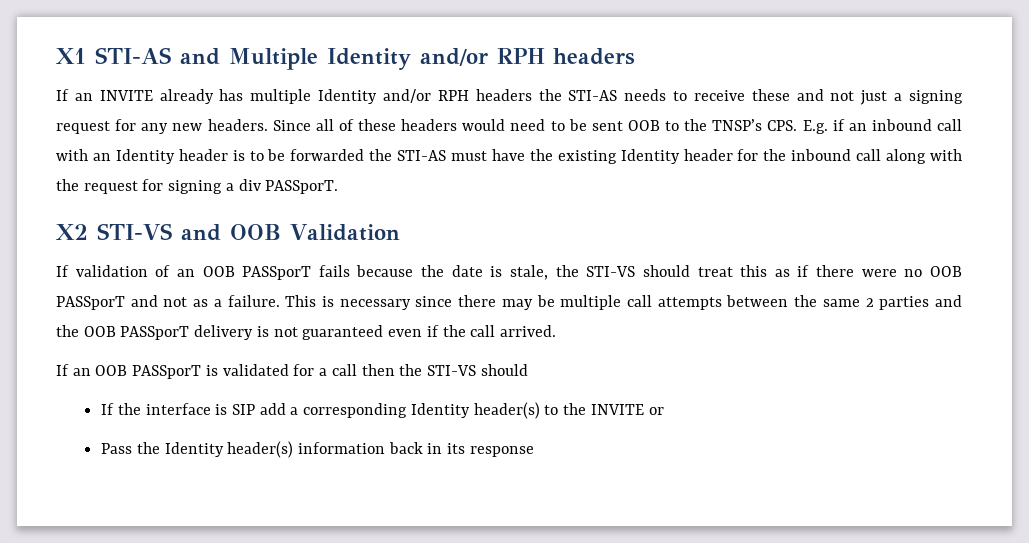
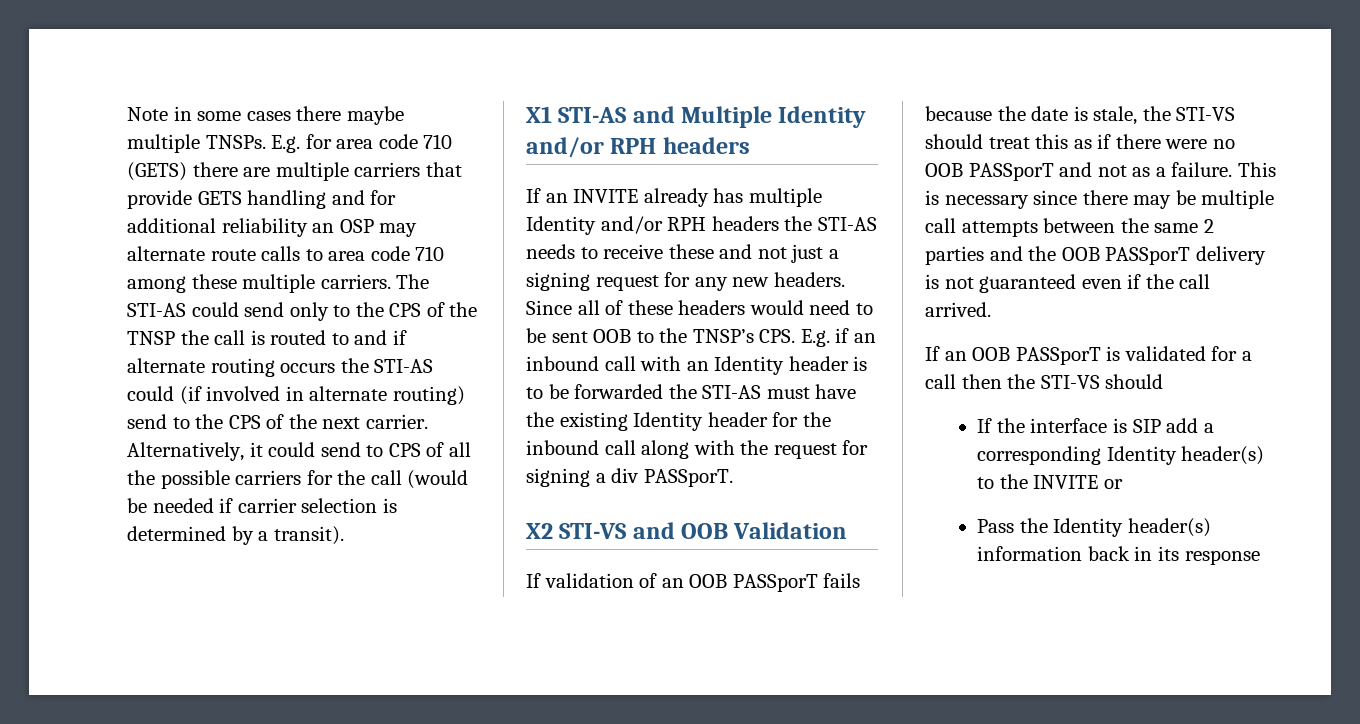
+ Note in some cases there maybe multiple TNSPs. E.g. for area code 710 (GETS) there are multiple carriers that provide GETS handling and for additional reliability an OSP may alternate route calls to area code 710 among these multiple carriers. The STI-AS could send only to the CPS of the TNSP the call is routed to and if alternate routing occurs the STI-AS could (if involved in alternate routing) send to the CPS of the next carrier. Alternatively, it could send to CPS of all the possible carriers for the call (would be needed if carrier selection is determined by a transit).

